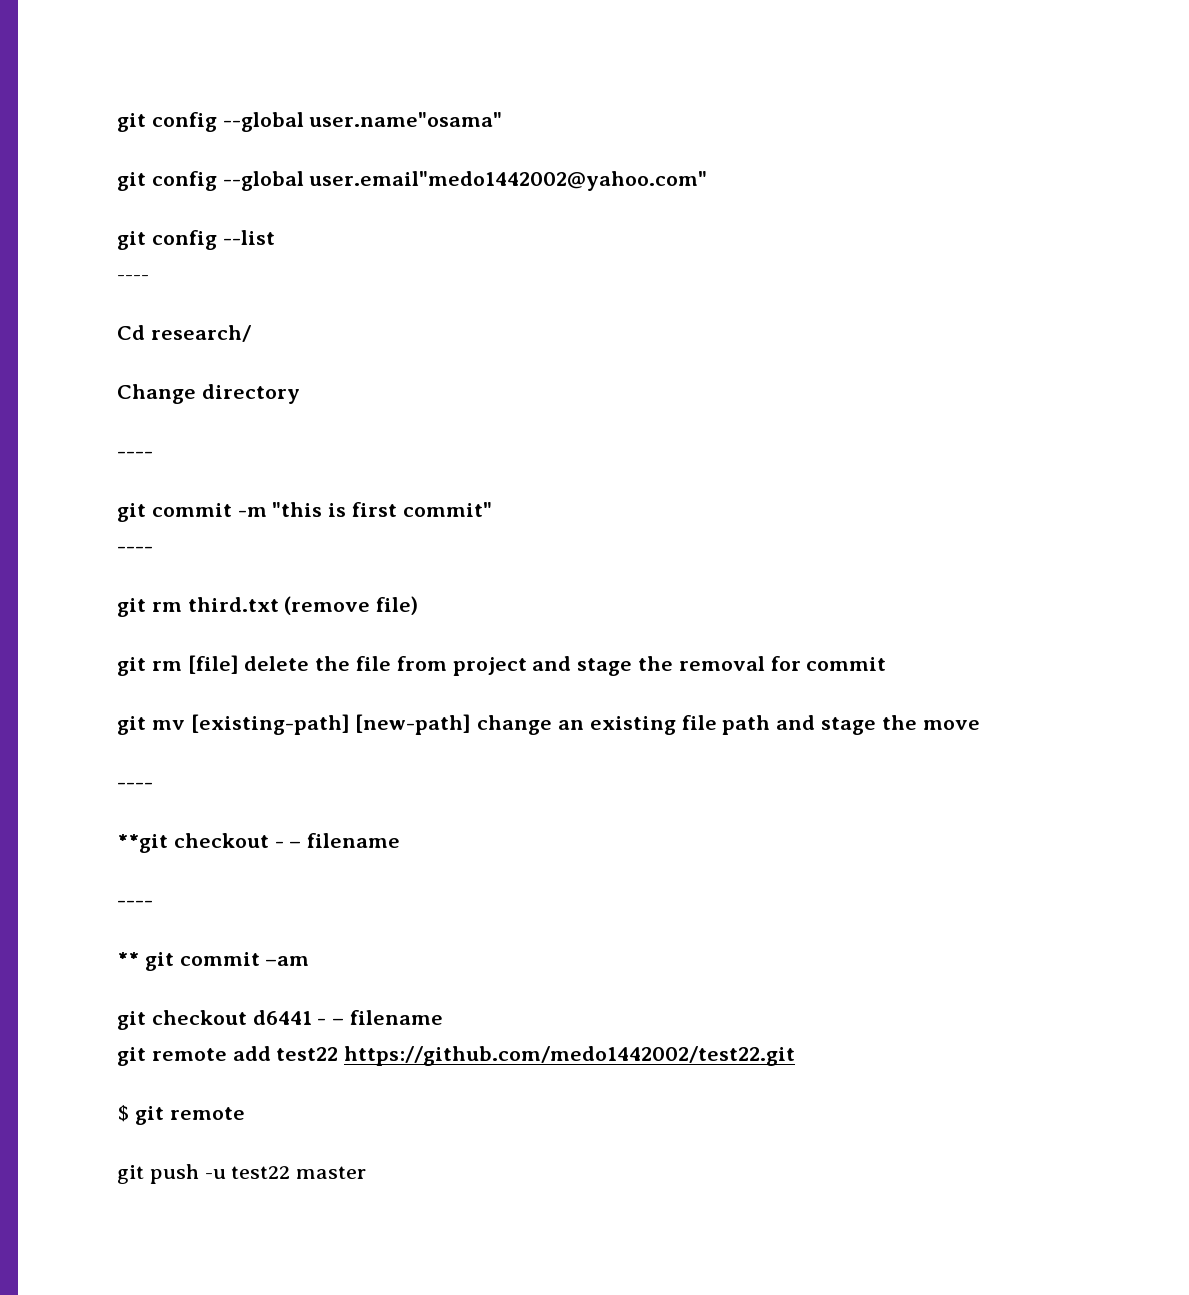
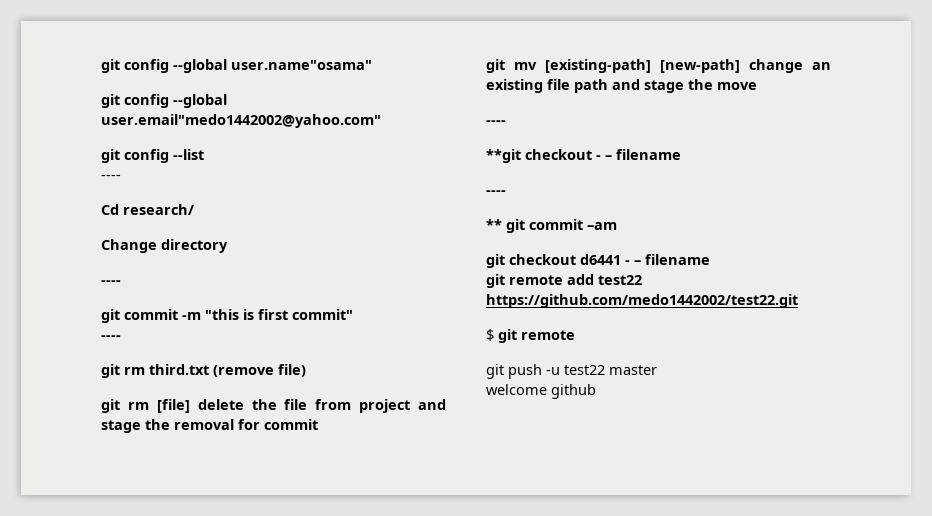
+ welcome github

